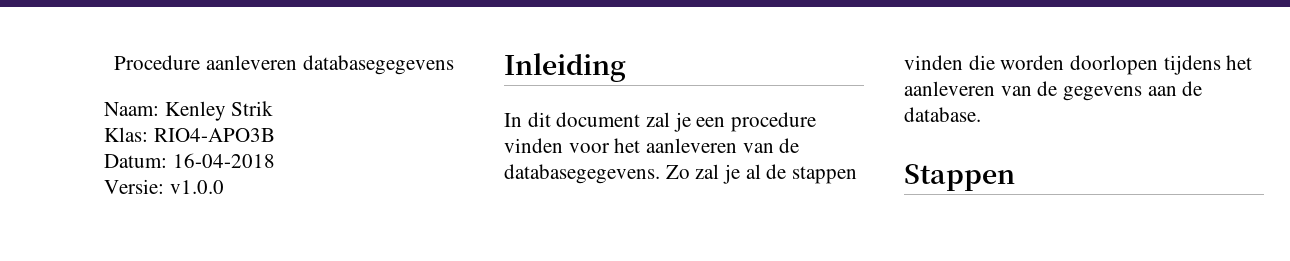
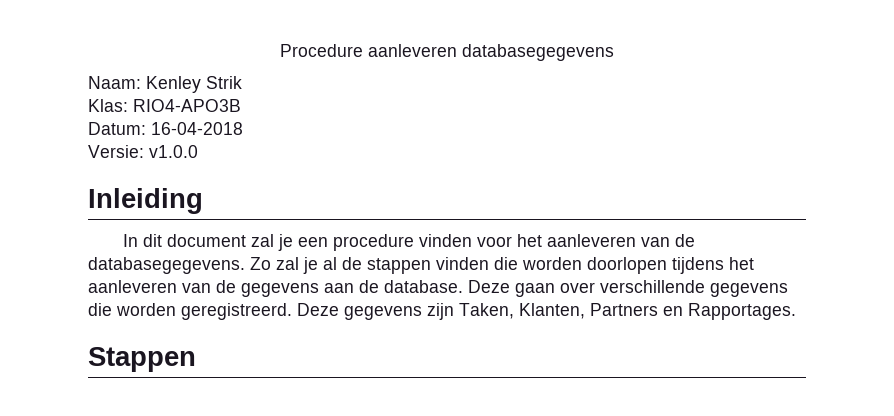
+ Deze gaan over verschillende gegevens die worden geregistreerd. Deze gegevens zijn Taken, Klanten, Partners en Rapportages.

